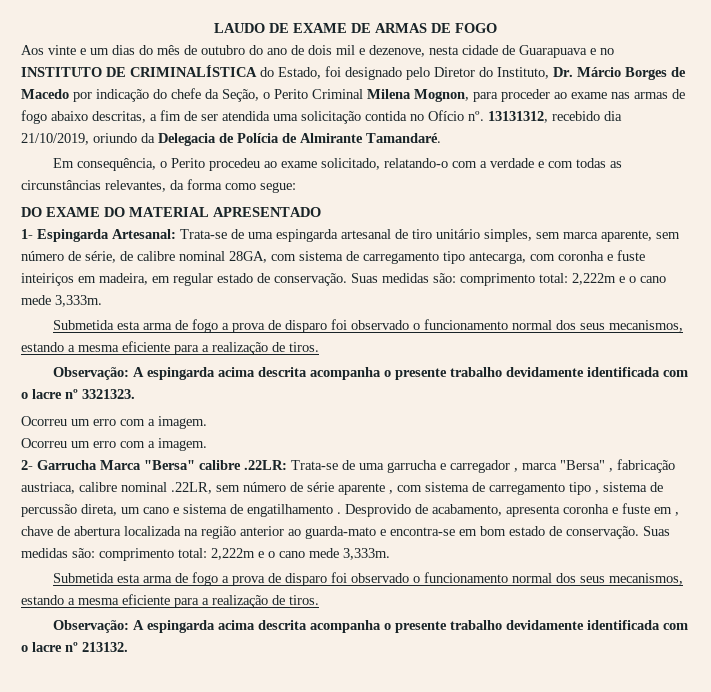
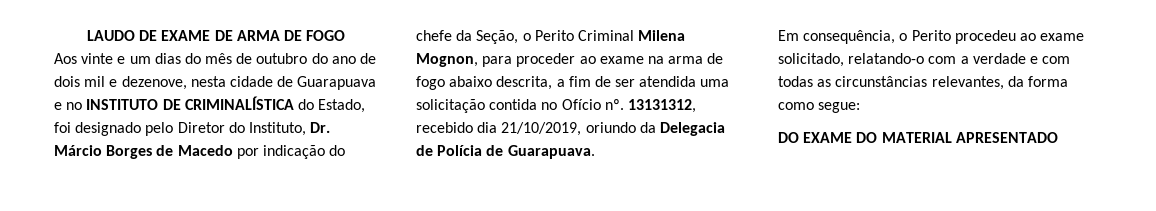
- LAUDO DE EXAME DE ARMAS DE FOGO
+ LAUDO DE EXAME DE ARMA DE FOGO
- Aos vinte e um dias do mês de outubro do ano de dois mil e dezenove, nesta cidade de Guarapuava e no INSTITUTO DE CRIMINALÍSTICA do Estado, foi designado pelo Diretor do Instituto, Dr. Márcio Borges de Macedo por indicação do chefe da Seção, o Perito Criminal Milena Mognon, para proceder ao exame nas armas de fogo abaixo descritas, a fim de ser atendida uma solicitação contida no Ofício nº.
+ Aos vinte e um dias do mês de outubro do ano de dois mil e dezenove, nesta cidade de Guarapuava e no INSTITUTO DE CRIMINALÍSTICA do Estado, foi designado pelo Diretor do Instituto, Dr. Márcio Borges de Macedo por indicação do chefe da Seção, o Perito Criminal Milena Mognon, para proceder ao exame na arma de fogo abaixo descrita, a fim de ser atendida uma solicitação contida no Ofício nº.
- 13131312, recebido dia 21/10/2019, oriundo da Delegacia de Polícia de Almirante Tamandaré.
+ 13131312, recebido dia 21/10/2019, oriundo da Delegacia de Polícia de Guarapuava.
- 1- Espingarda Artesanal: Trata-se de uma espingarda artesanal de tiro unitário simples, sem marca aparente, sem número de série, de calibre nominal 28GA, com sistema de carregamento tipo antecarga, com coronha e fuste inteiriços em madeira, em regular estado de conservação. Suas medidas são: comprimento total: 2,222m e o cano mede 3,333m.
- Submetida esta arma de fogo a prova de disparo foi observado o funcionamento normal dos seus mecanismos, estando a mesma eficiente para a realização de tiros.
- Observação: A espingarda acima descrita acompanha o presente trabalho devidamente identificada com o lacre nº 3321323.
- Ocorreu um erro com a imagem.
- Ocorreu um erro com a imagem.
- 2- Garrucha Marca "Bersa" calibre .22LR: Trata-se de uma garrucha e carregador , marca "Bersa" , fabricação austriaca, calibre nominal .22LR, sem número de série aparente , com sistema de carregamento tipo , sistema de percussão direta, um cano e sistema de engatilhamento . Desprovido de acabamento, apresenta coronha e fuste em , chave de abertura localizada na região anterior ao guarda-mato e encontra-se em bom estado de conservação. Suas medidas são: comprimento total: 2,222m e o cano mede 3,333m.
- Submetida esta arma de fogo a prova de disparo foi observado o funcionamento normal dos seus mecanismos, estando a mesma eficiente para a realização de tiros.
- Observação: A espingarda acima descrita acompanha o presente trabalho devidamente identificada com o lacre nº 213132.

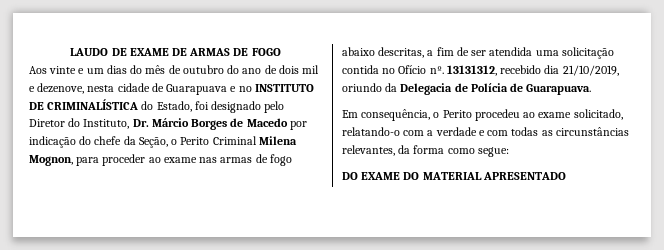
- LAUDO DE EXAME DE ARMA DE FOGO
+ LAUDO DE EXAME DE ARMAS DE FOGO
- Aos vinte e um dias do mês de outubro do ano de dois mil e dezenove, nesta cidade de Guarapuava e no INSTITUTO DE CRIMINALÍSTICA do Estado, foi designado pelo Diretor do Instituto, Dr. Márcio Borges de Macedo por indicação do chefe da Seção, o Perito Criminal Milena Mognon, para proceder ao exame na arma de fogo abaixo descrita, a fim de ser atendida uma solicitação contida no Ofício nº.
+ Aos vinte e um dias do mês de outubro do ano de dois mil e dezenove, nesta cidade de Guarapuava e no INSTITUTO DE CRIMINALÍSTICA do Estado, foi designado pelo Diretor do Instituto, Dr. Márcio Borges de Macedo por indicação do chefe da Seção, o Perito Criminal Milena Mognon, para proceder ao exame nas armas de fogo abaixo descritas, a fim de ser atendida uma solicitação contida no Ofício nº.

